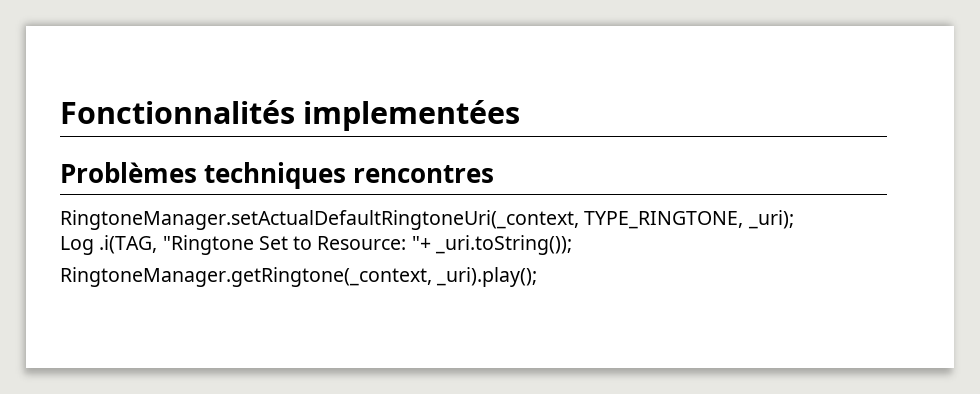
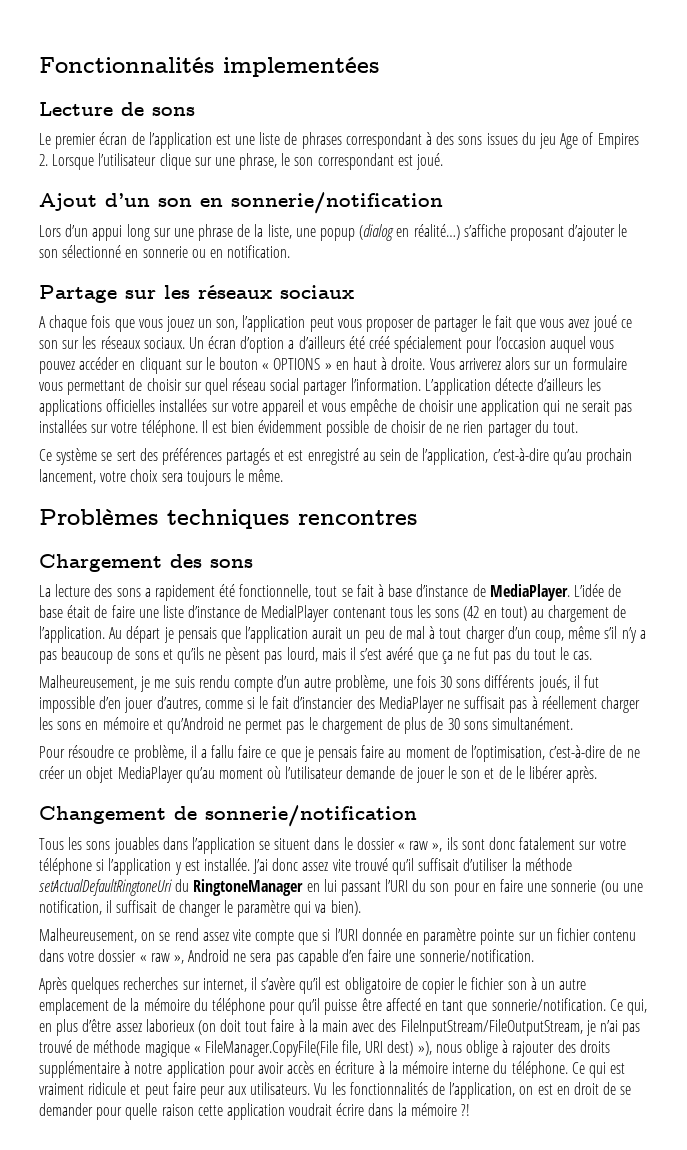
+ Lecture de sons
+ Le premier écran de l’application est une liste de phrases correspondant à des sons issues du jeu Age of Empires 2. Lorsque l’utilisateur clique sur une phrase, le son correspondant est joué.
+ Ajout d’un son en sonnerie/notification
+ Lors d’un appui long sur une phrase de la liste, une popup (dialog en réalité…) s’affiche proposant d’ajouter le son sélectionné en sonnerie ou en notification.
+ Partage sur les réseaux sociaux
+ A chaque fois que vous jouez un son, l’application peut vous proposer de partager le fait que vous avez joué ce son sur les réseaux sociaux. Un écran d’option a d’ailleurs été créé spécialement pour l’occasion auquel vous pouvez accéder en cliquant sur le bouton « OPTIONS » en haut à droite. Vous arriverez alors sur un formulaire vous permettant de choisir sur quel réseau social partager l’information. L’application détecte d’ailleurs les applications officielles installées sur votre appareil et vous empêche de choisir une application qui ne serait pas installées sur votre téléphone. Il est bien évidemment possible de choisir de ne rien partager du tout.
+ Ce système se sert des préférences partagés et est enregistré au sein de l’application, c’est-à-dire qu’au prochain lancement, votre choix sera toujours le même.
  Problèmes techniques rencontres
- RingtoneManager.setActualDefaultRingtoneUri(_context, TYPE_RINGTONE, _uri);
- Log .i(TAG, "Ringtone Set to Resource: "+ _uri.toString());
- RingtoneManager.getRingtone(_context, _uri).play();
+ Chargement des sons
+ La lecture des sons a rapidement été fonctionnelle, tout se fait à base d’instance de MediaPlayer. L’idée de base était de faire une liste d’instance de MedialPlayer contenant tous les sons (42 en tout) au chargement de l’application. Au départ je pensais que l’application aurait un peu de mal à tout charger d’un coup, même s’il n’y a pas beaucoup de sons et qu’ils ne pèsent pas lourd, mais il s’est avéré que ça ne fut pas du tout le cas.
+ Malheureusement, je me suis rendu compte d’un autre problème, une fois 30 sons différents joués, il fut impossible d’en jouer d’autres, comme si le fait d’instancier des MediaPlayer ne suffisait pas à réellement charger les sons en mémoire et qu’Android ne permet pas le chargement de plus de 30 sons simultanément.
+ Pour résoudre ce problème, il a fallu faire ce que je pensais faire au moment de l’optimisation, c’est-à-dire de ne créer un objet MediaPlayer qu’au moment où l’utilisateur demande de jouer le son et de le libérer après.
+ Changement de sonnerie/notification
+ Tous les sons jouables dans l’application se situent dans le dossier « raw », ils sont donc fatalement sur votre téléphone si l’application y est installée. J’ai donc assez vite trouvé qu’il suffisait d’utiliser la méthode setActualDefaultRingtoneUri du RingtoneManager en lui passant l’URI du son pour en faire une sonnerie (ou une notification, il suffisait de changer le paramètre qui va bien).
+ Malheureusement, on se rend assez vite compte que si l’URI donnée en paramètre pointe sur un fichier contenu dans votre dossier « raw », Android ne sera pas capable d’en faire une sonnerie/notification.
+ Après quelques recherches sur internet, il s’avère qu’il est obligatoire de copier le fichier son à un autre emplacement de la mémoire du téléphone pour qu’il puisse être affecté en tant que sonnerie/notification. Ce qui, en plus d’être assez laborieux (on doit tout faire à la main avec des FileInputStream/FileOutputStream, je n’ai pas trouvé de méthode magique « FileManager.CopyFile(File file, URI dest) »), nous oblige à rajouter des droits supplémentaire à notre application pour avoir accès en écriture à la mémoire interne du téléphone. Ce qui est vraiment ridicule et peut faire peur aux utilisateurs. Vu les fonctionnalités de l’application, on est en droit de se demander pour quelle raison cette application voudrait écrire dans la mémoire ?!

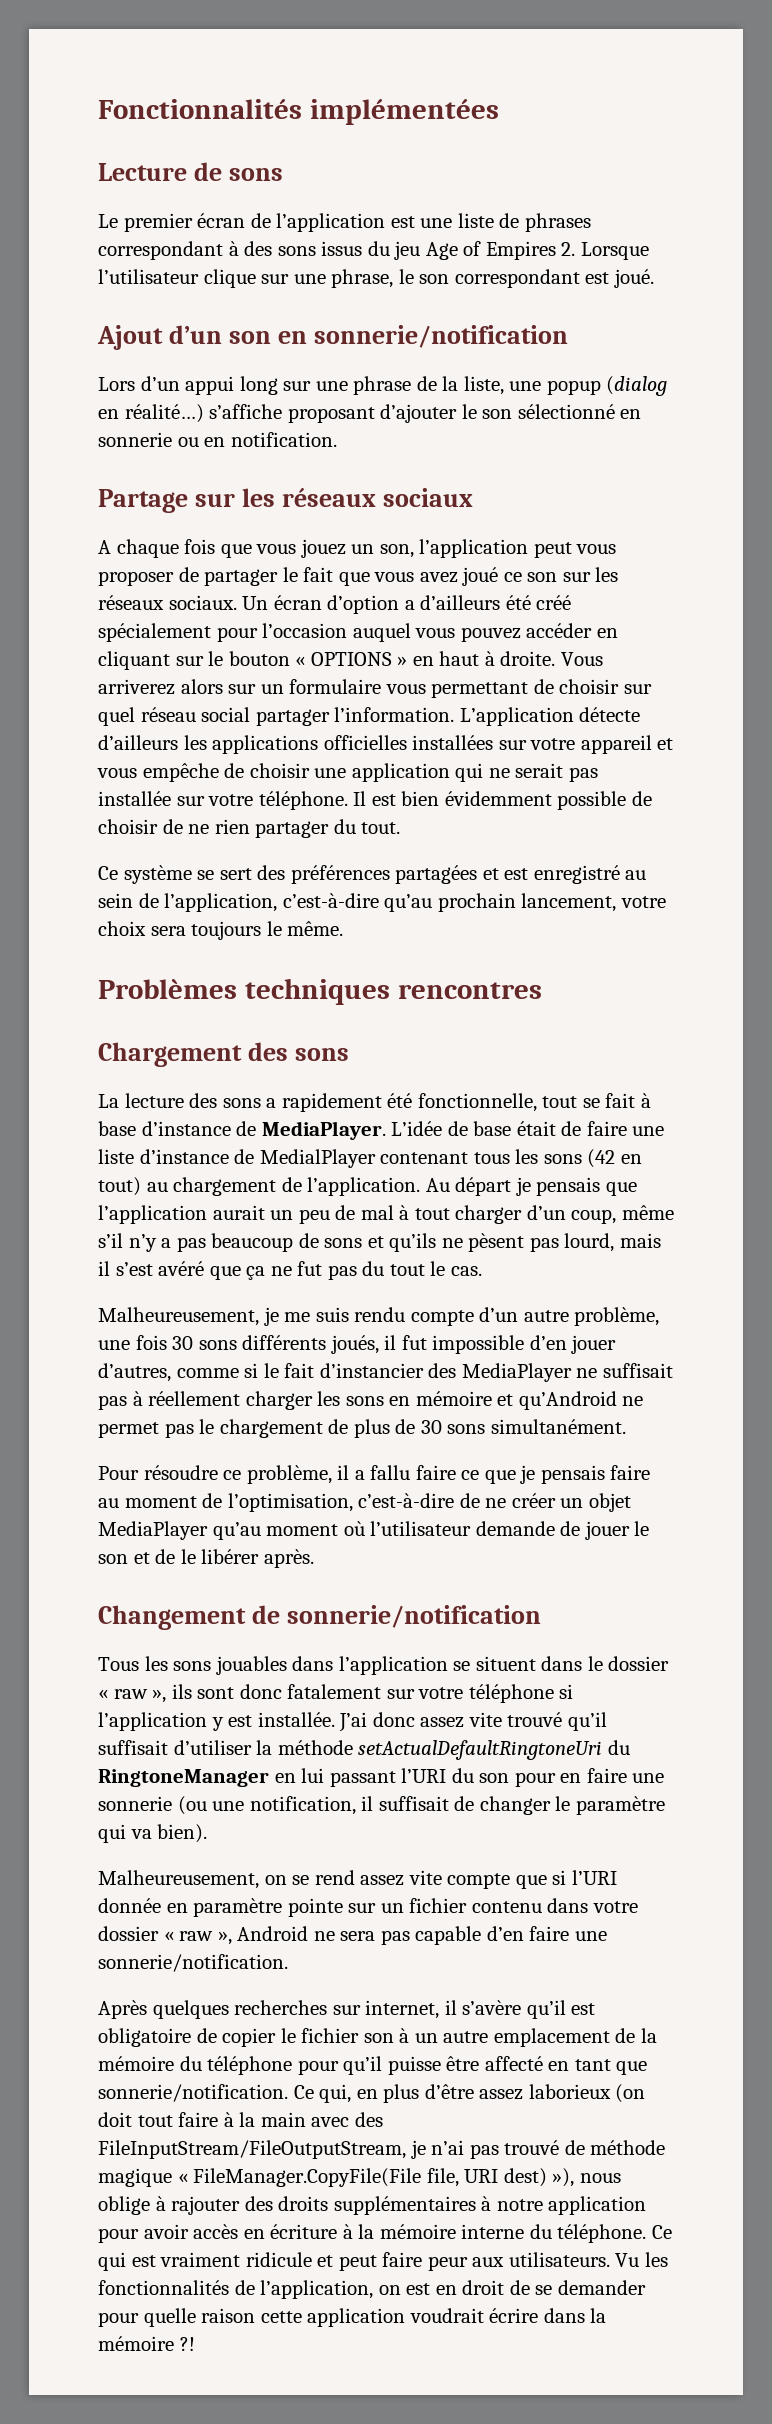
- Fonctionnalités implementées
+ Fonctionnalités implémentées
- Le premier écran de l’application est une liste de phrases correspondant à des sons issues du jeu Age of Empires 2. Lorsque l’utilisateur clique sur une phrase, le son correspondant est joué.
+ Le premier écran de l’application est une liste de phrases correspondant à des sons issus du jeu Age of Empires 2. Lorsque l’utilisateur clique sur une phrase, le son correspondant est joué.
- L’application détecte d’ailleurs les applications officielles installées sur votre appareil et vous empêche de choisir une application qui ne serait pas installées sur votre téléphone.
+ L’application détecte d’ailleurs les applications officielles installées sur votre appareil et vous empêche de choisir une application qui ne serait pas installée sur votre téléphone.
- Ce système se sert des préférences partagés et est enregistré au sein de l’application, c’est-à-dire qu’au prochain lancement, votre choix sera toujours le même.
+ Ce système se sert des préférences partagées et est enregistré au sein de l’application, c’est-à-dire qu’au prochain lancement, votre choix sera toujours le même.
- Ce qui, en plus d’être assez laborieux (on doit tout faire à la main avec des FileInputStream/FileOutputStream, je n’ai pas trouvé de méthode magique « FileManager.CopyFile(File file, URI dest) »), nous oblige à rajouter des droits supplémentaire à notre application pour avoir accès en écriture à la mémoire interne du téléphone.
+ Ce qui, en plus d’être assez laborieux (on doit tout faire à la main avec des FileInputStream/FileOutputStream, je n’ai pas trouvé de méthode magique « FileManager.CopyFile(File file, URI dest) »), nous oblige à rajouter des droits supplémentaires à notre application pour avoir accès en écriture à la mémoire interne du téléphone.

